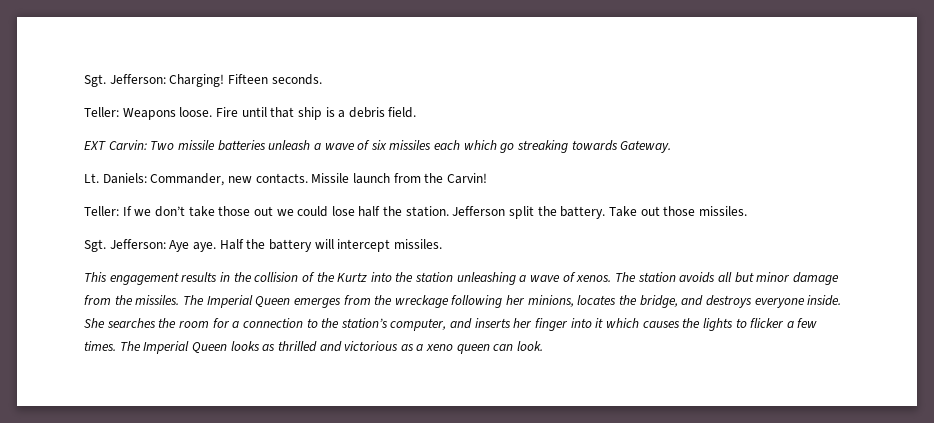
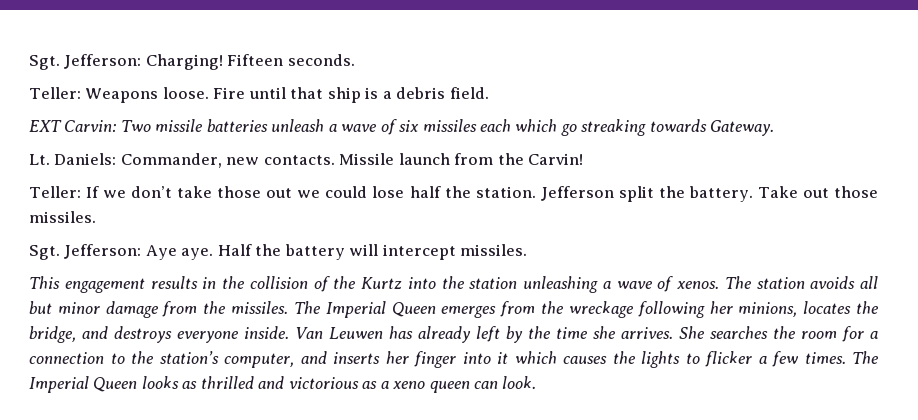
+ Van Leuwen has already left by the time she arrives.

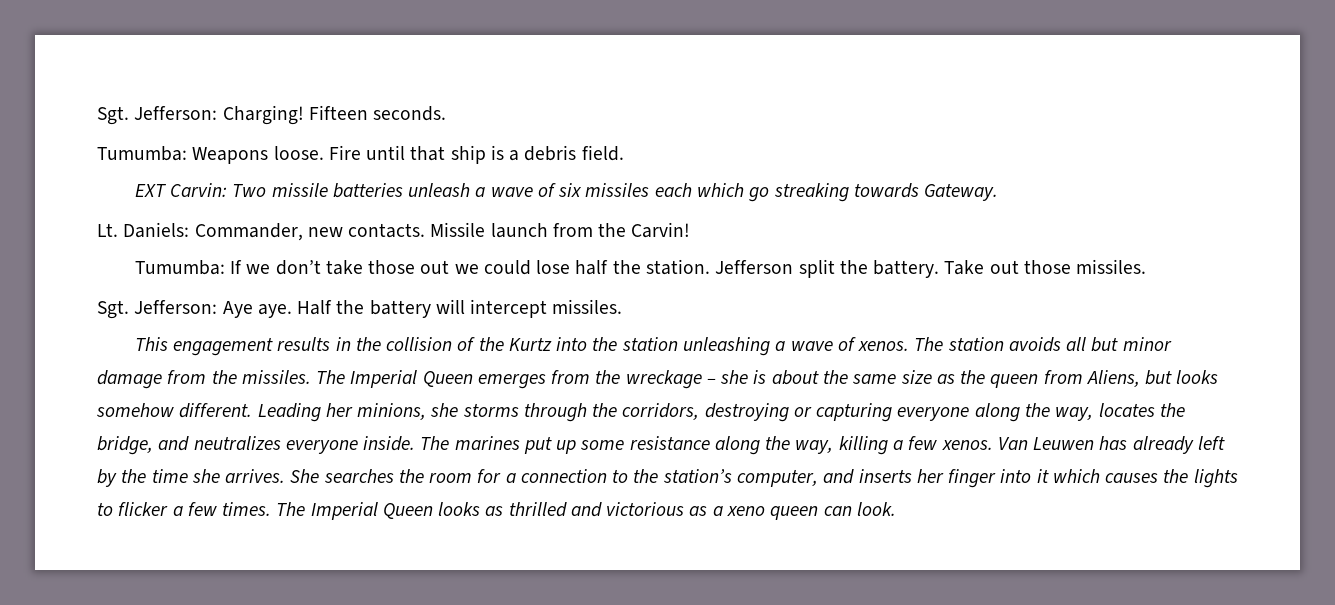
- Teller: Weapons loose.
+ Tumumba: Weapons loose.
- Teller: If we don’t take those out we could lose half the station.
+ Tumumba: If we don’t take those out we could lose half the station.
- The Imperial Queen emerges from the wreckage following her minions, locates the bridge, and destroys everyone inside.
+ The Imperial Queen emerges from the wreckage – she is about the same size as the queen from Aliens, but looks somehow different. Leading her minions, she storms through the corridors, destroying or capturing everyone along the way, locates the bridge, and neutralizes everyone inside.
+ The marines put up some resistance along the way, killing a few xenos.

